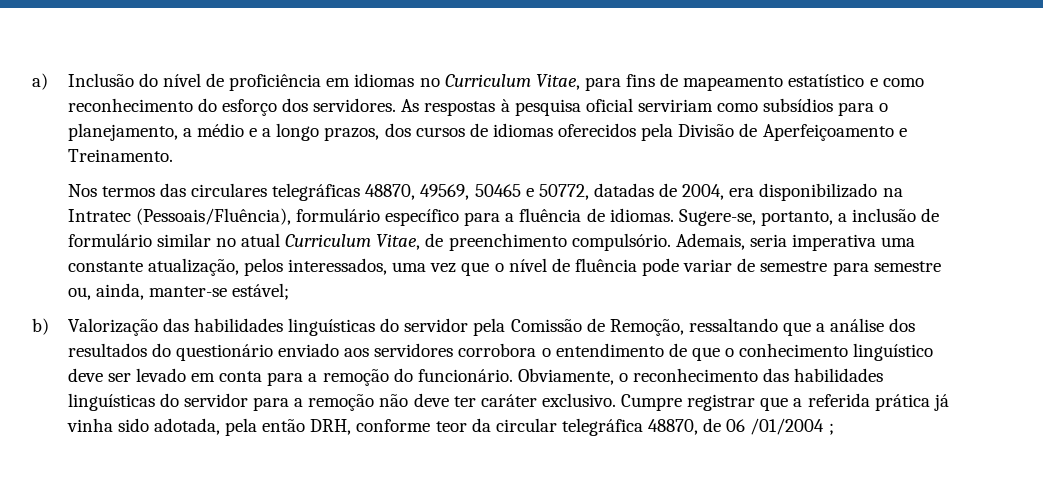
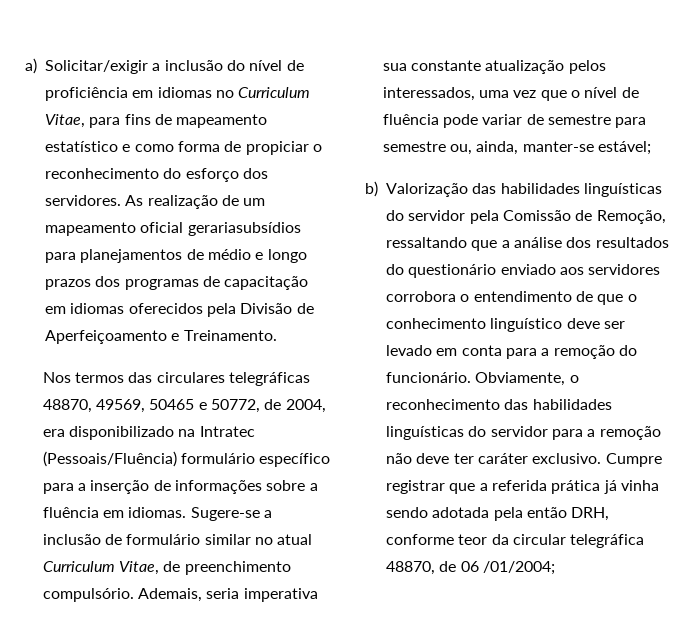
- a) Inclusão do nível de proficiência em idiomas no Curriculum Vitae, para fins de mapeamento estatístico e como reconhecimento do esforço dos servidores.
+ a) Solicitar/exigir a inclusão do nível de proficiência em idiomas no Curriculum Vitae, para fins de mapeamento estatístico e como forma de propiciar o reconhecimento do esforço dos servidores.
- As respostas à pesquisa oficial serviriam como subsídios para o planejamento, a médio e a longo prazos, dos cursos de idiomas oferecidos pela Divisão de Aperfeiçoamento e Treinamento.
+ As realização de um mapeamento oficial gerariasubsídios para planejamentos de médio e longo prazos dos programas de capacitação em idiomas oferecidos pela Divisão de Aperfeiçoamento e Treinamento.
- Nos termos das circulares telegráficas 48870, 49569, 50465 e 50772, datadas de 2004, era disponibilizado na Intratec (Pessoais/Fluência), formulário específico para a fluência de idiomas. Sugere-se, portanto, a inclusão de formulário similar no atual Curriculum Vitae, de preenchimento compulsório.
+ Nos termos das circulares telegráficas 48870, 49569, 50465 e 50772, de 2004, era disponibilizado na Intratec (Pessoais/Fluência) formulário específico para a inserção de informações sobre a fluência em idiomas. Sugere-se a inclusão de formulário similar no atual Curriculum Vitae, de preenchimento compulsório.
- Ademais, seria imperativa uma constante atualização, pelos interessados, uma vez que o nível de fluência pode variar de semestre para semestre ou, ainda, manter-se estável;
+ Ademais, seria imperativa sua constante atualização pelos interessados, uma vez que o nível de fluência pode variar de semestre para semestre ou, ainda, manter-se estável;
- Cumpre registrar que a referida prática já vinha sido adotada, pela então DRH, conforme teor da circular telegráfica 48870, de 06 /01/2004 ;
+ Cumpre registrar que a referida prática já vinha sendo adotada pela então DRH, conforme teor da circular telegráfica 48870, de 06 /01/2004;

